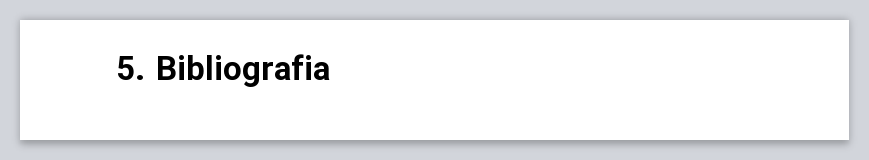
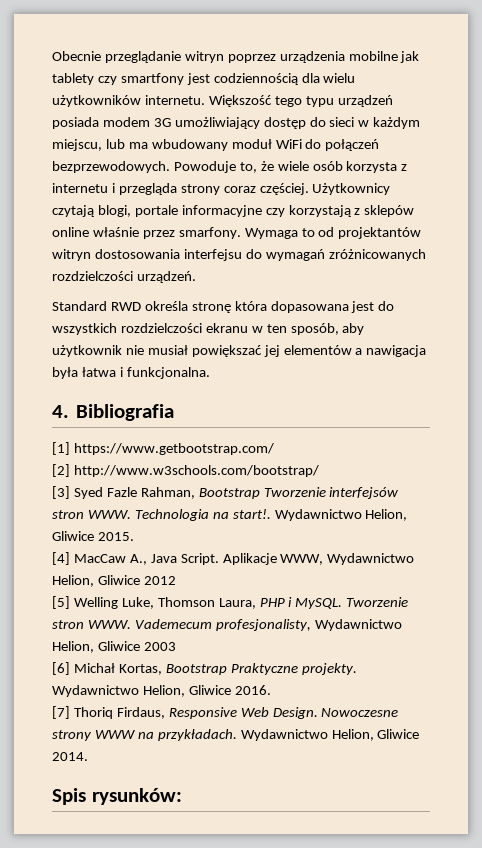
- 5. Bibliografia
+ Obecnie przeglądanie witryn poprzez urządzenia mobilne jak tablety czy smartfony jest codziennością dla wielu użytkowników internetu. Większość tego typu urządzeń posiada modem 3G umożliwiający dostęp do sieci w każdym miejscu, lub ma wbudowany moduł WiFi do połączeń bezprzewodowych. Powoduje to, że wiele osób korzysta z internetu i przegląda strony coraz częściej. Użytkownicy czytają blogi, portale informacyjne czy korzystają z sklepów online właśnie przez smarfony. Wymaga to od projektantów witryn dostosowania interfejsu do wymagań zróżnicowanych rozdzielczości urządzeń.
+ Standard RWD określa stronę która dopasowana jest do wszystkich rozdzielczości ekranu w ten sposób, aby użytkownik nie musiał powiększać jej elementów a nawigacja była łatwa i funkcjonalna.
+ 4. Bibliografia
+ [1] https://www.getbootstrap.com/
+ [2] http://www.w3schools.com/bootstrap/
+ [3] Syed Fazle Rahman, Bootstrap Tworzenie interfejsów stron WWW. Technologia na start!. Wydawnictwo Helion, Gliwice 2015.
+ [4] MacCaw A., Java Script. Aplikacje WWW, Wydawnictwo Helion, Gliwice 2012
+ [5] Welling Luke, Thomson Laura, PHP i MySQL. Tworzenie stron WWW. Vademecum profesjonalisty, Wydawnictwo Helion, Gliwice 2003
+ [6] Michał Kortas, Bootstrap Praktyczne projekty. Wydawnictwo Helion, Gliwice 2016.
+ [7] Thoriq Firdaus, Responsive Web Design. Nowoczesne strony WWW na przykładach. Wydawnictwo Helion, Gliwice 2014.
+ Spis rysunków:

